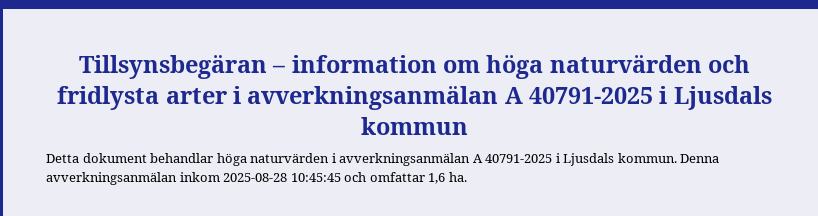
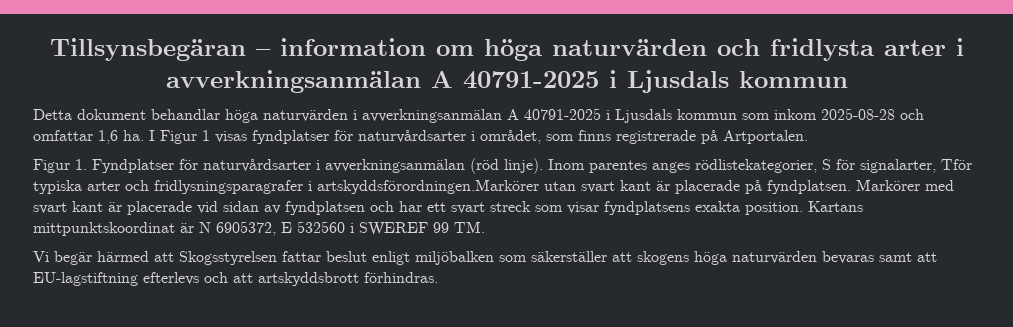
- Detta dokument behandlar höga naturvärden i avverkningsanmälan A 40791-2025 i Ljusdals kommun. Denna avverkningsanmälan inkom 2025-08-28 10:45:45 och omfattar 1,6 ha.
+ Detta dokument behandlar höga naturvärden i avverkningsanmälan A 40791-2025 i Ljusdals kommun som inkom 2025-08-28 och omfattar 1,6 ha.
+ I Figur 1 visas fyndplatser för naturvårdsarter i området, som finns registrerade på Artportalen.
+ Figur 1. Fyndplatser för naturvårdsarter i avverkningsanmälan (röd linje). Inom parentes anges rödlistekategorier, S för signalarter, Tför typiska arter och fridlysningsparagrafer i artskyddsförordningen.Markörer utan svart kant är placerade på fyndplatsen. Markörer med svart kant är placerade vid sidan av fyndplatsen och har ett svart streck som visar fyndplatsens exakta position. Kartans mittpunktskoordinat är N 6905372, E 532560 i SWEREF 99 TM.
+ Vi begär härmed att Skogsstyrelsen fattar beslut enligt miljöbalken som säkerställer att skogens höga naturvärden bevaras samt att EU-lagstiftning efterlevs och att artskyddsbrott förhindras.

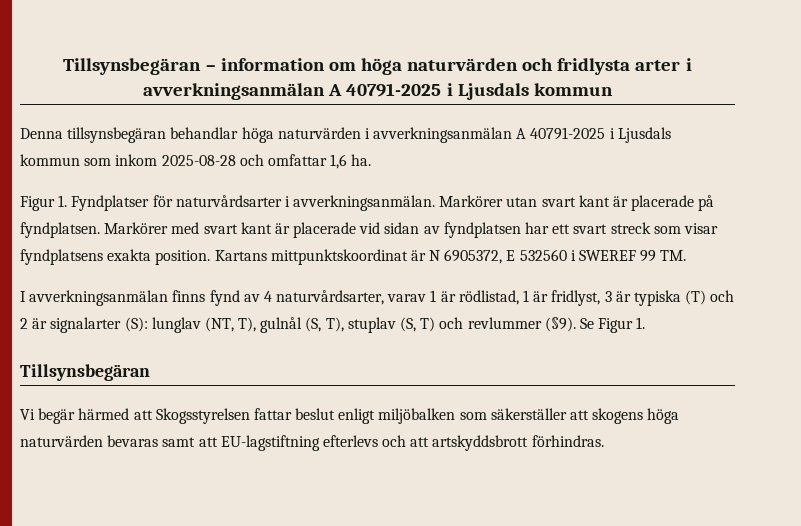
- Detta dokument behandlar höga naturvärden i avverkningsanmälan A 40791-2025 i Ljusdals kommun som inkom 2025-08-28 och omfattar 1,6 ha. I Figur 1 visas fyndplatser för naturvårdsarter i området, som finns registrerade på Artportalen.
+ Denna tillsynsbegäran behandlar höga naturvärden i avverkningsanmälan A 40791-2025 i Ljusdals kommun som inkom 2025-08-28 och omfattar 1,6 ha.
- Figur 1. Fyndplatser för naturvårdsarter i avverkningsanmälan (röd linje). Inom parentes anges rödlistekategorier, S för signalarter, Tför typiska arter och fridlysningsparagrafer i artskyddsförordningen.Markörer utan svart kant är placerade på fyndplatsen.
+ Figur 1. Fyndplatser för naturvårdsarter i avverkningsanmälan. Markörer utan svart kant är placerade på fyndplatsen.
- Markörer med svart kant är placerade vid sidan av fyndplatsen och har ett svart streck som visar fyndplatsens exakta position.
+ Markörer med svart kant är placerade vid sidan av fyndplatsen har ett svart streck som visar fyndplatsens exakta position.
+ I avverkningsanmälan finns fynd av 4 naturvårdsarter, varav 1 är rödlistad, 1 är fridlyst, 3 är typiska (T) och 2 är signalarter (S): lunglav (NT, T), gulnål (S, T), stuplav (S, T) och revlummer (§9). Se Figur 1.
+ Tillsynsbegäran

